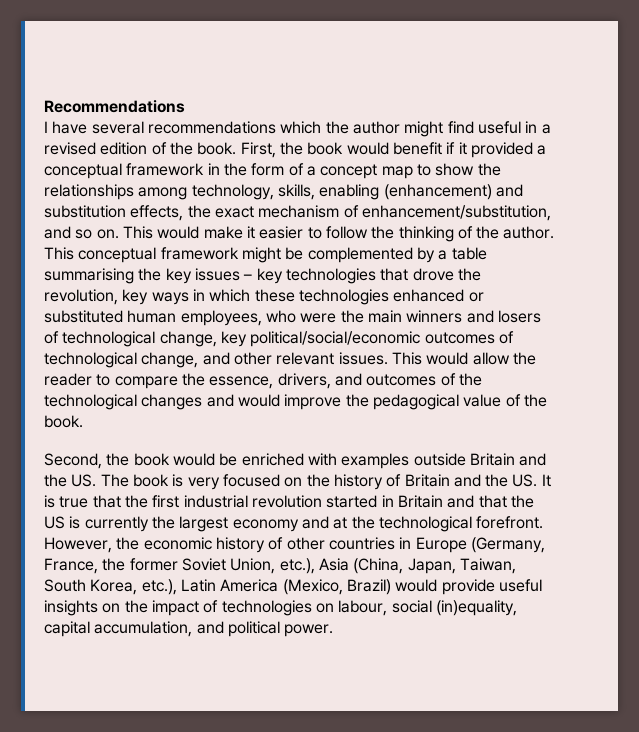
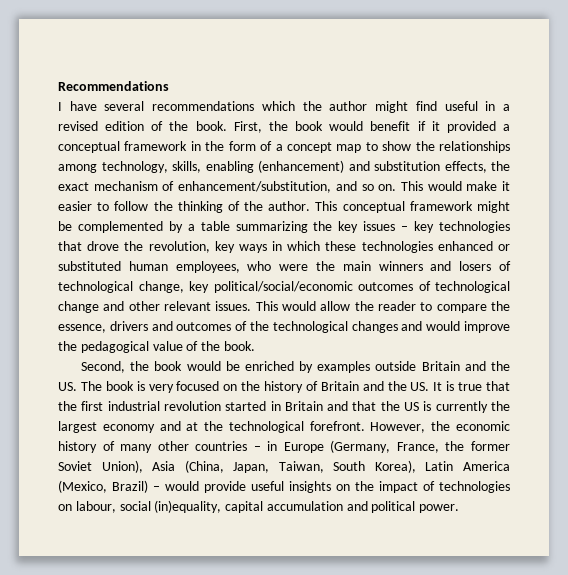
- This conceptual framework might be complemented by a table summarising the key issues – key technologies that drove the revolution, key ways in which these technologies enhanced or substituted human employees, who were the main winners and losers of technological change, key political/social/economic outcomes of technological change, and other relevant issues.
+ This conceptual framework might be complemented by a table summarizing the key issues – key technologies that drove the revolution, key ways in which these technologies enhanced or substituted human employees, who were the main winners and losers of technological change, key political/social/economic outcomes of technological change and other relevant issues.
- This would allow the reader to compare the essence, drivers, and outcomes of the technological changes and would improve the pedagogical value of the book.
+ This would allow the reader to compare the essence, drivers and outcomes of the technological changes and would improve the pedagogical value of the book.
- Second, the book would be enriched with examples outside Britain and the US. The book is very focused on the history of Britain and the US. It is true that the first industrial revolution started in Britain and that the US is currently the largest economy and at the technological forefront.
+ Second, the book would be enriched by examples outside Britain and the US. The book is very focused on the history of Britain and the US. It is true that the first industrial revolution started in Britain and that the US is currently the largest economy and at the technological forefront.
- However, the economic history of other countries in Europe (Germany, France, the former Soviet Union, etc.), Asia (China, Japan, Taiwan, South Korea, etc.), Latin America (Mexico, Brazil) would provide useful insights on the impact of technologies on labour, social (in)equality, capital accumulation, and political power.
+ However, the economic history of many other countries – in Europe (Germany, France, the former Soviet Union), Asia (China, Japan, Taiwan, South Korea), Latin America (Mexico, Brazil) – would provide useful insights on the impact of technologies on labour, social (in)equality, capital accumulation and political power.

